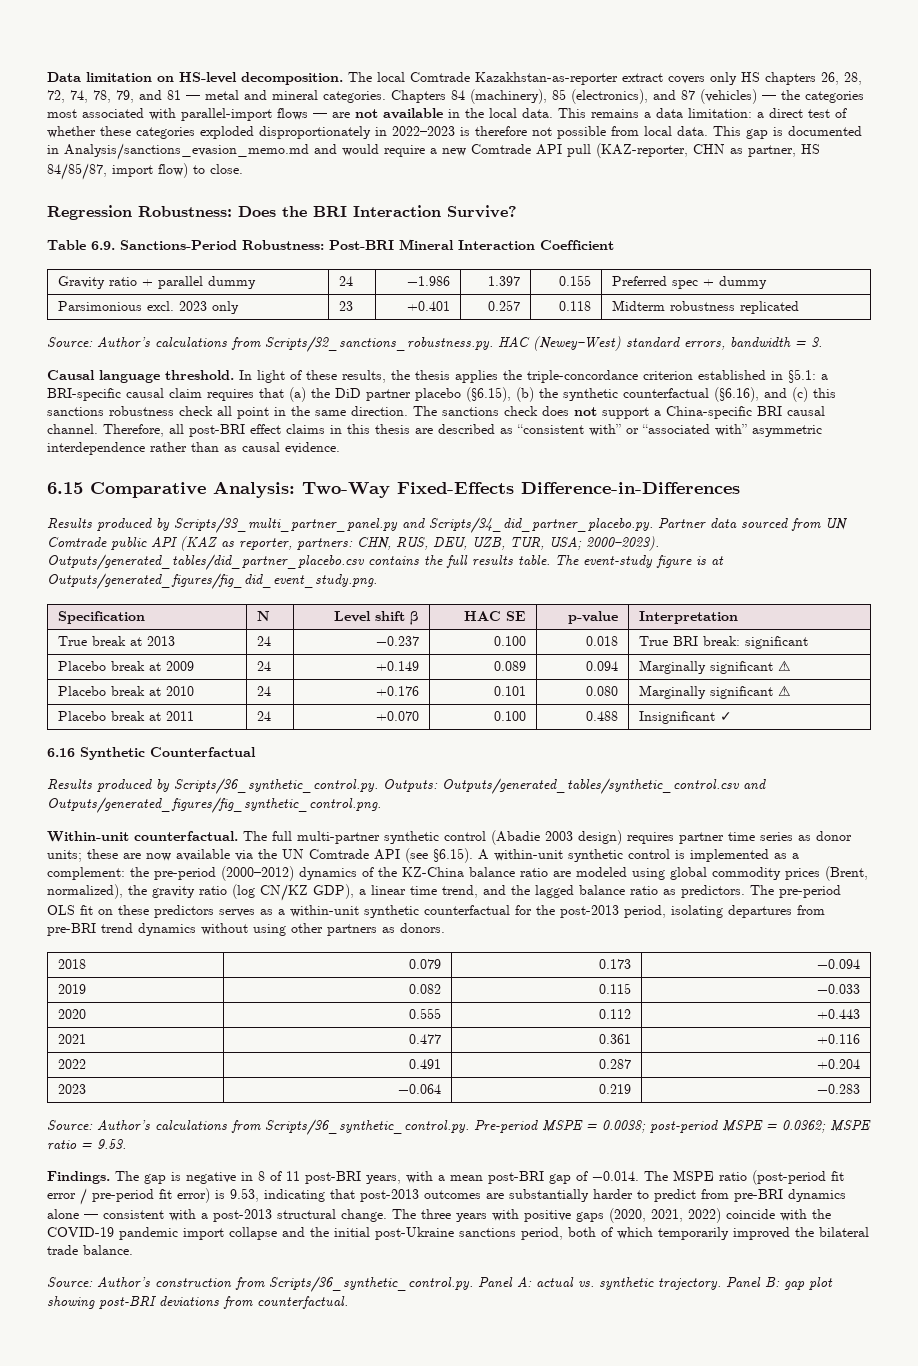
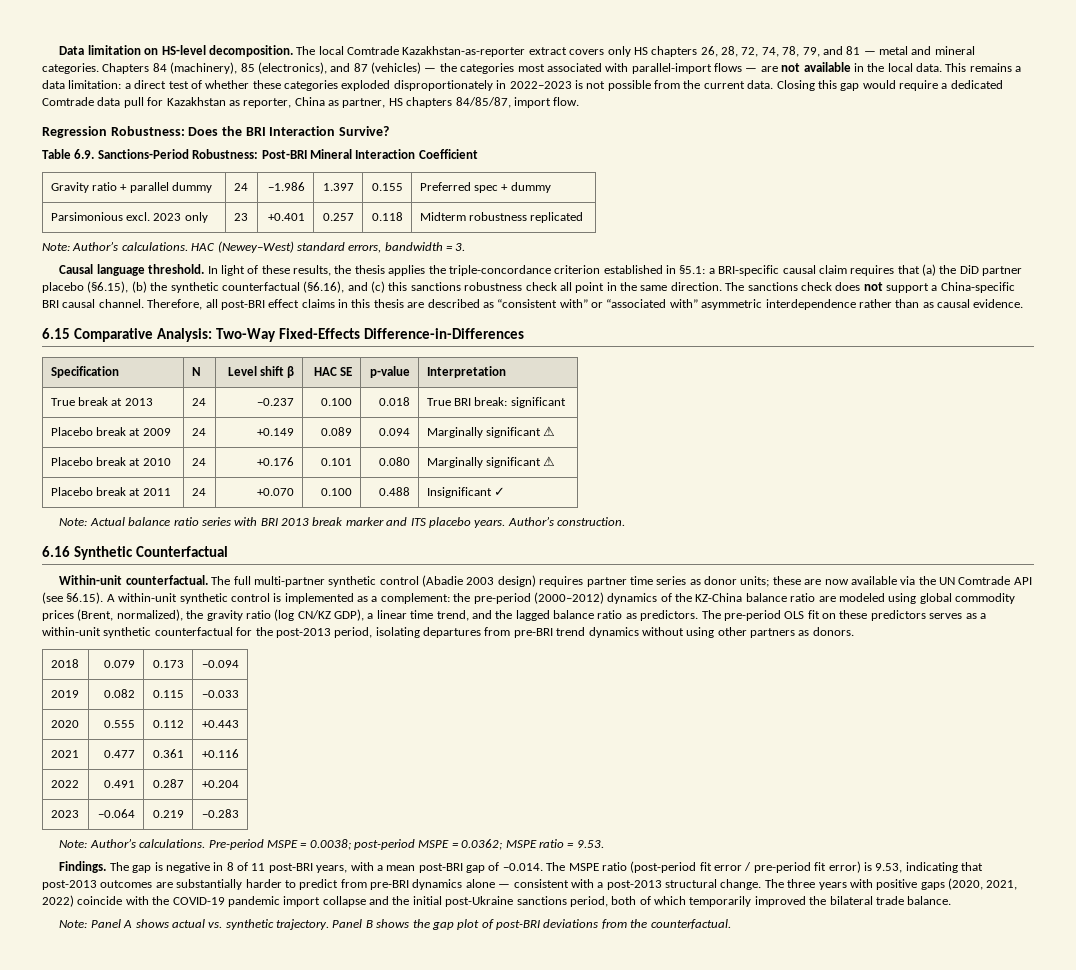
- This remains a data limitation: a direct test of whether these categories exploded disproportionately in 2022–2023 is therefore not possible from local data. This gap is documented in Analysis/sanctions_evasion_memo.md and would require a new Comtrade API pull (KAZ-reporter, CHN as partner, HS 84/85/87, import flow) to close.
+ This remains a data limitation: a direct test of whether these categories exploded disproportionately in 2022–2023 is not possible from the current data. Closing this gap would require a dedicated Comtrade data pull for Kazakhstan as reporter, China as partner, HS chapters 84/85/87, import flow.
- Source: Author’s calculations from Scripts/32_sanctions_robustness.py. HAC (Newey–West) standard errors, bandwidth = 3.
+ Note: Author’s calculations. HAC (Newey–West) standard errors, bandwidth = 3.
- Results produced by Scripts/33_multi_partner_panel.py and Scripts/34_did_partner_placebo.py. Partner data sourced from UN Comtrade public API (KAZ as reporter, partners: CHN, RUS, DEU, UZB, TUR, USA; 2000–2023). Outputs/generated_tables/did_partner_placebo.csv contains the full results table. The event-study figure is at Outputs/generated_figures/fig_did_event_study.png.
+ Note: Actual balance ratio series with BRI 2013 break marker and ITS placebo years. Author’s construction.
  6.16 Synthetic Counterfactual
- Results produced by Scripts/36_synthetic_control.py. Outputs: Outputs/generated_tables/synthetic_control.csv and Outputs/generated_figures/fig_synthetic_control.png.
- Source: Author’s calculations from Scripts/36_synthetic_control.py. Pre-period MSPE = 0.0038; post-period MSPE = 0.0362; MSPE ratio = 9.53.
+ Note: Author’s calculations. Pre-period MSPE = 0.0038; post-period MSPE = 0.0362; MSPE ratio = 9.53.
- Source: Author’s construction from Scripts/36_synthetic_control.py. Panel A: actual vs. synthetic trajectory.
+ Note: Panel A shows actual vs. synthetic trajectory.
- Panel B: gap plot showing post-BRI deviations from counterfactual.
+ Panel B shows the gap plot of post-BRI deviations from the counterfactual.

